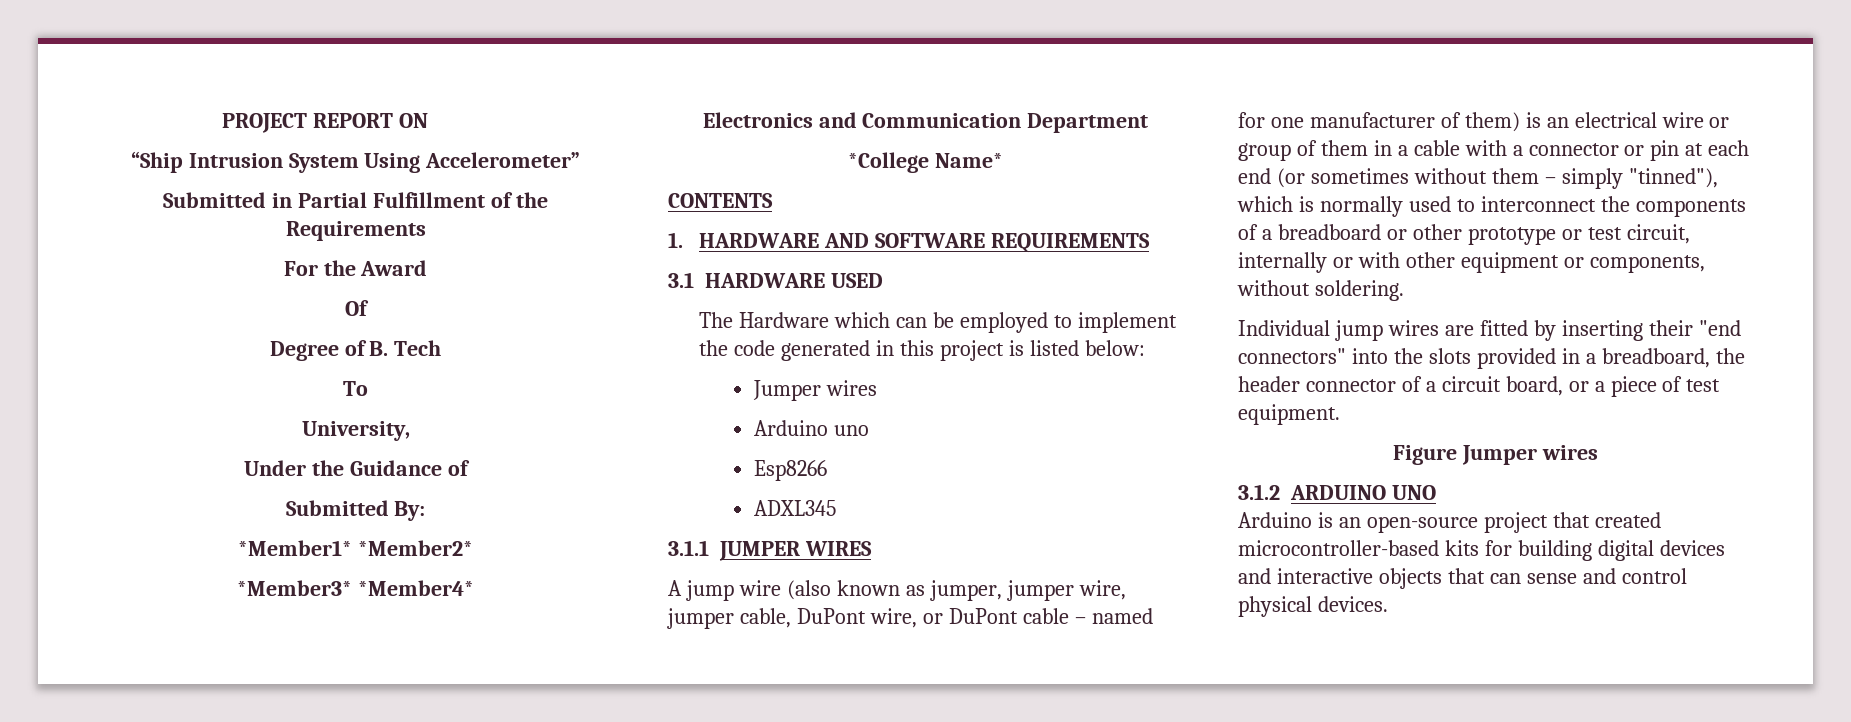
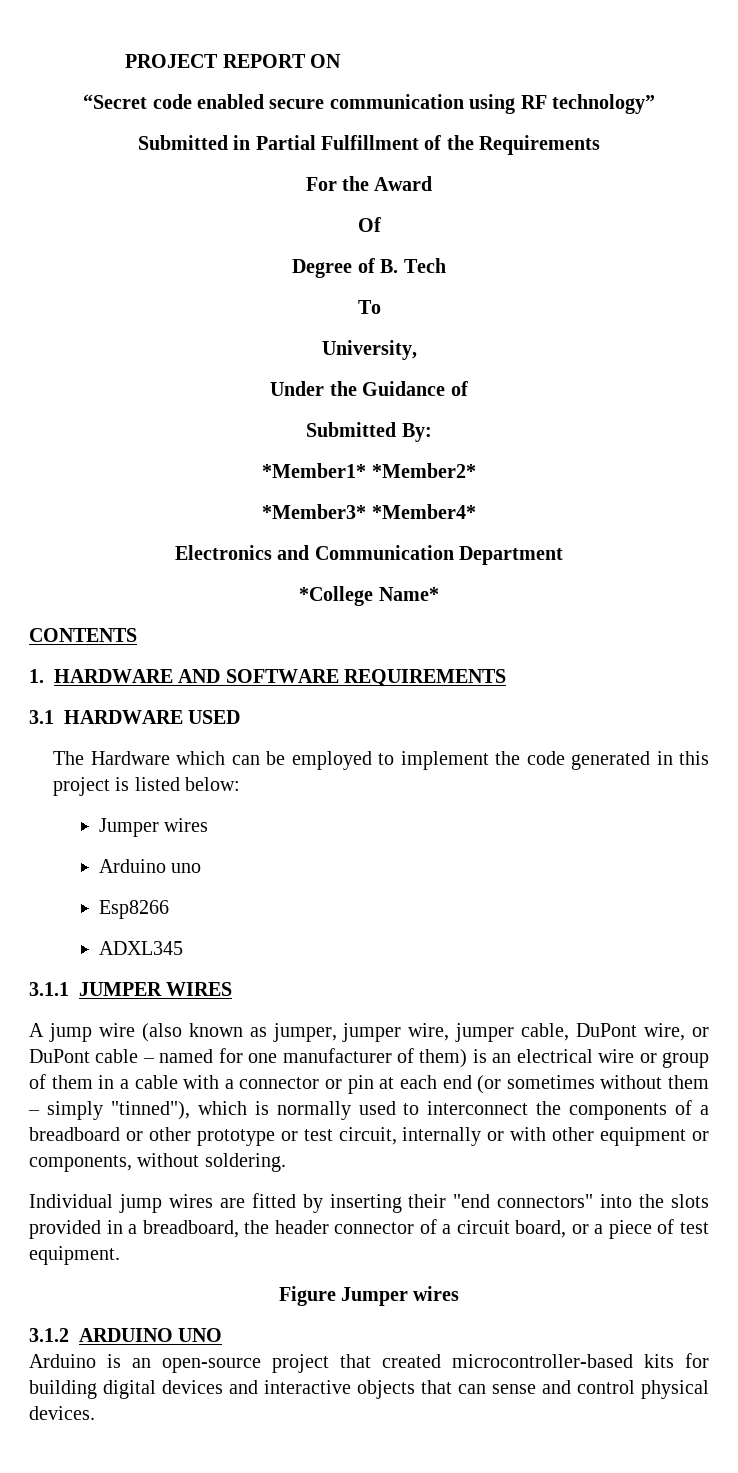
- “Ship Intrusion System Using Accelerometer”
+ “Secret code enabled secure communication using RF technology”

